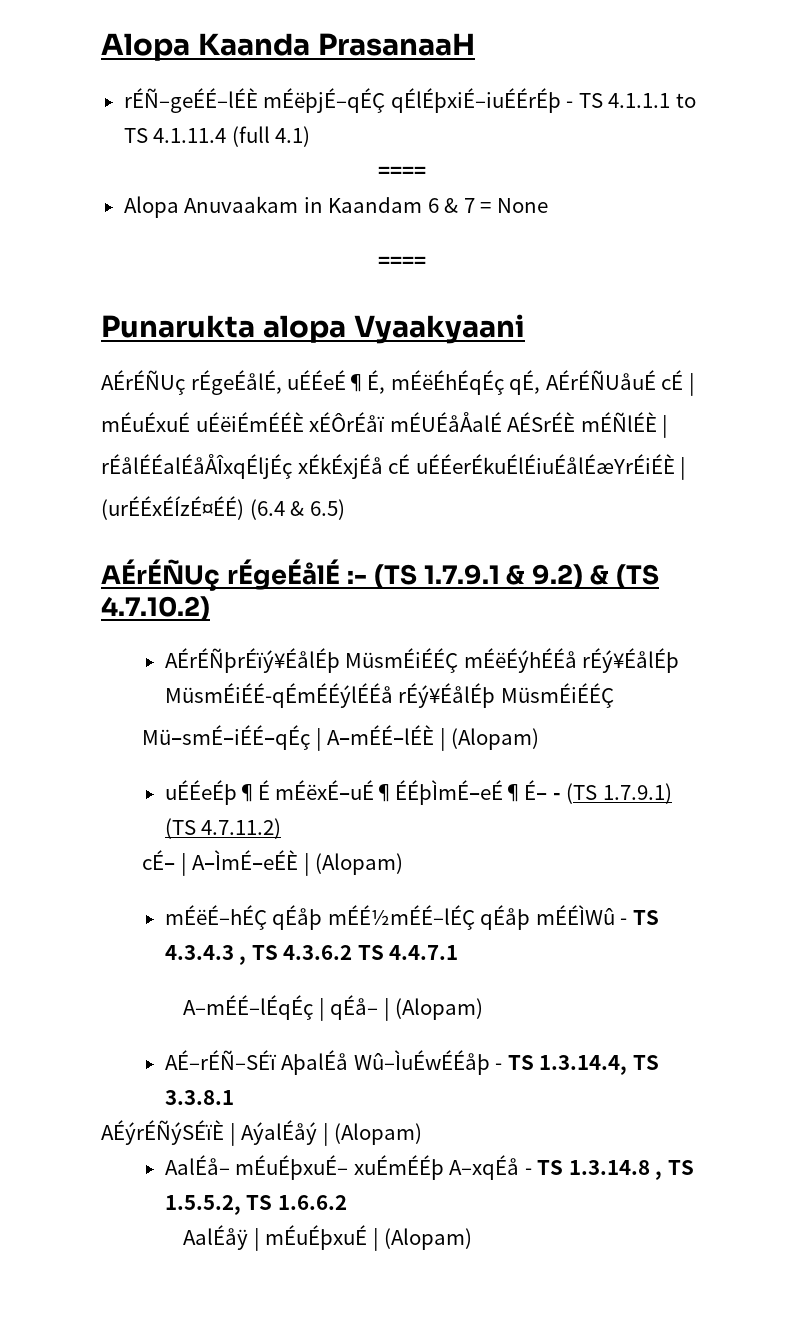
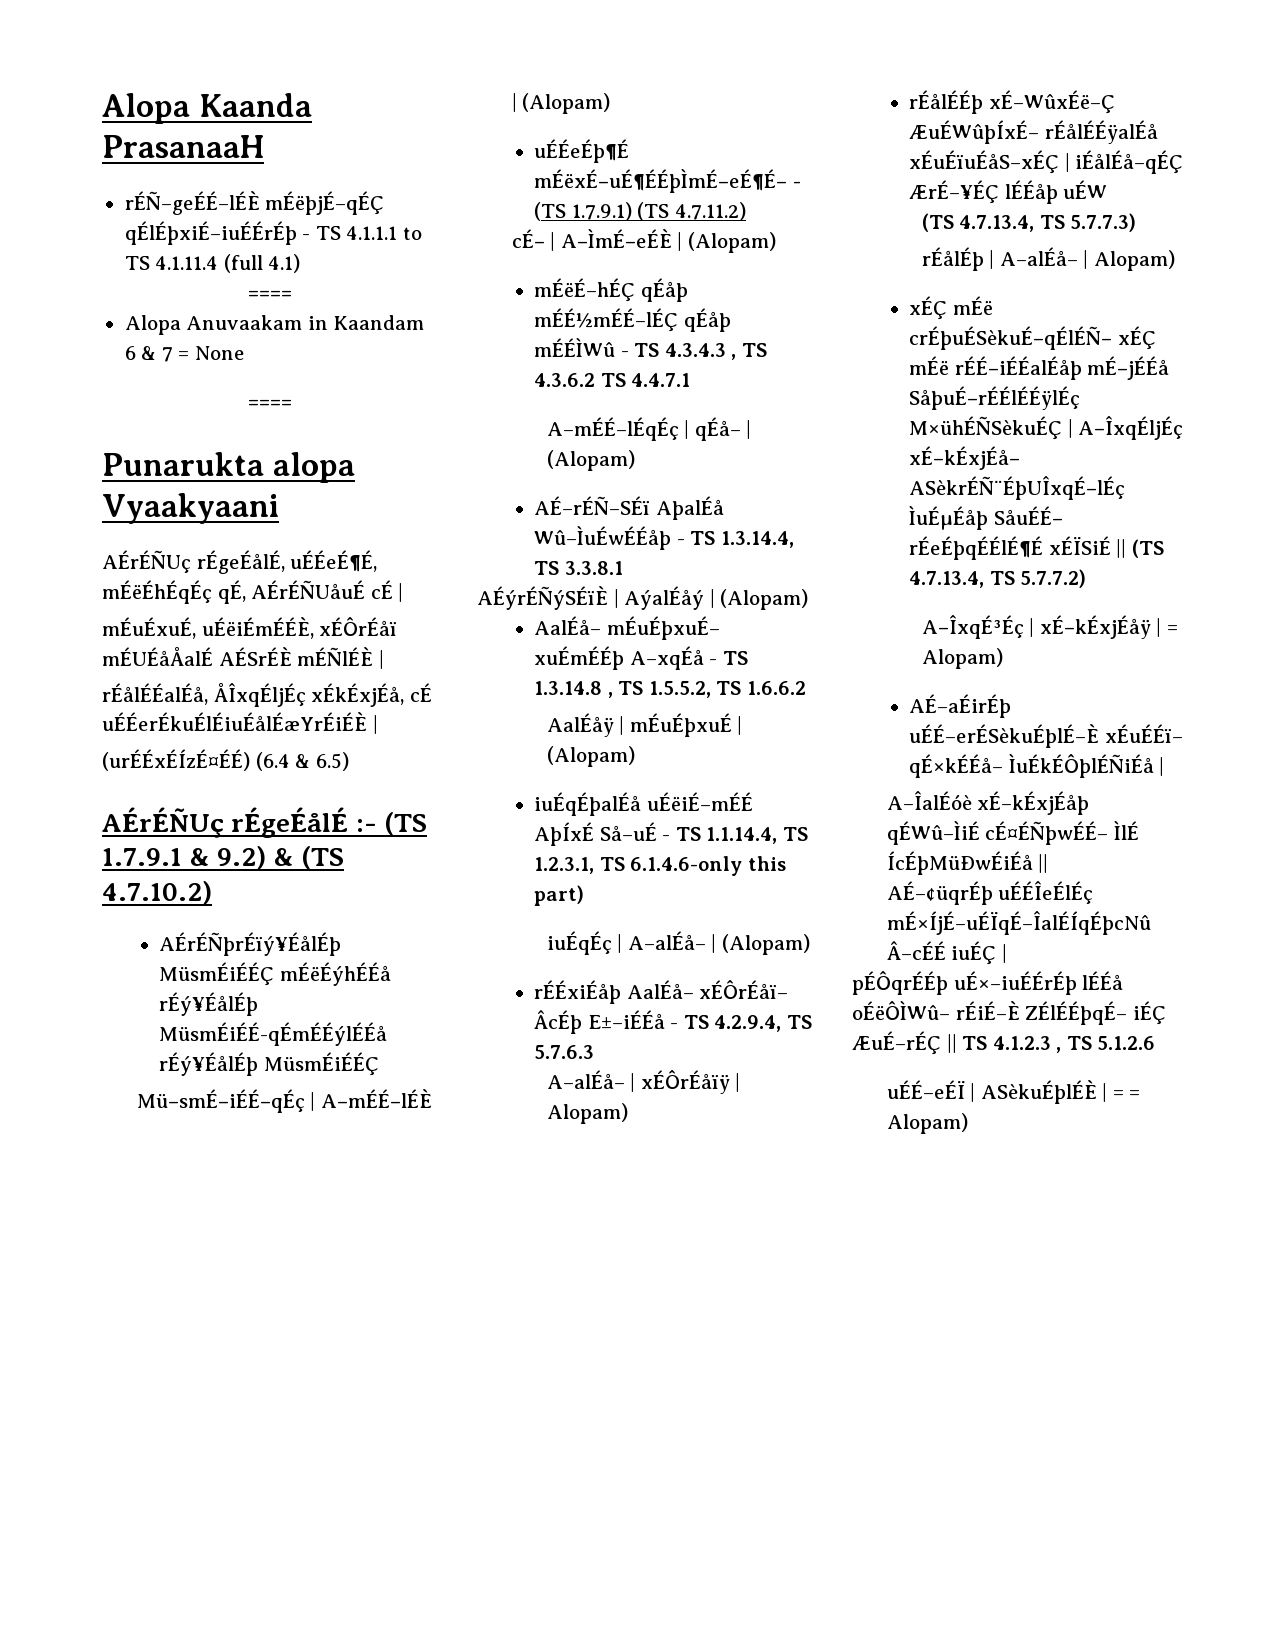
- mÉuÉxuÉ uÉëiÉmÉÉÈ xÉÔrÉåï mÉUÉåÅalÉ AÉSrÉÈ mÉÑlÉÈ |
+ mÉuÉxuÉ, uÉëiÉmÉÉÈ, xÉÔrÉåï mÉUÉåÅalÉ AÉSrÉÈ mÉÑlÉÈ |
- rÉålÉÉalÉåÅÎxqÉljÉç xÉkÉxjÉå cÉ uÉÉerÉkuÉlÉiuÉålÉæYrÉiÉÈ |
+ rÉålÉÉalÉå, ÅÎxqÉljÉç xÉkÉxjÉå, cÉ uÉÉerÉkuÉlÉiuÉålÉæYrÉiÉÈ |
+ iuÉqÉþalÉå uÉëiÉ–mÉÉ AþÍxÉ Så–uÉ - TS 1.1.14.4, TS 1.2.3.1, TS 6.1.4.6-only this part)
+ iuÉqÉç | A–alÉå– | (Alopam)
+ rÉÉxiÉåþ AalÉå– xÉÔrÉåï– ÂcÉþ E±–iÉÉå - TS 4.2.9.4, TS 5.7.6.3
+ A–alÉå– | xÉÔrÉåïÿ | Alopam)
+ rÉålÉÉþ xÉ–WûxÉë–Ç ÆuÉWûþÍxÉ– rÉålÉÉÿalÉå xÉuÉïuÉåS–xÉÇ | iÉålÉå–qÉÇ ÆrÉ–¥ÉÇ lÉÉåþ uÉW
+ (TS 4.7.13.4, TS 5.7.7.3)
+ rÉålÉþ | A–alÉå– | Alopam)
+ xÉÇ mÉë crÉþuÉSèkuÉ–qÉlÉÑ– xÉÇ mÉë rÉÉ–iÉÉalÉåþ mÉ–jÉÉå SåþuÉ–rÉÉlÉÉÿlÉç M×ühÉÑSèkuÉÇ | A–ÎxqÉljÉç xÉ–kÉxjÉå– ASèkrÉÑ¨ÉþUÎxqÉ–lÉç ÌuÉµÉåþ SåuÉÉ– rÉeÉþqÉÉlÉ¶É xÉÏSiÉ || (TS 4.7.13.4, TS 5.7.7.2)
+ A–ÎxqÉ³Éç | xÉ–kÉxjÉåÿ | = Alopam)
+ AÉ–aÉirÉþ uÉÉ–erÉSèkuÉþlÉ–È xÉuÉÉï– qÉ×kÉÉå– ÌuÉkÉÔþlÉÑiÉå |
+ A–ÎalÉóè xÉ–kÉxjÉåþ qÉWû–ÌiÉ cÉ¤ÉÑþwÉÉ– ÌlÉ ÍcÉþMüÐwÉiÉå ||
+ AÉ–¢üqrÉþ uÉÉÎeÉlÉç mÉ×ÍjÉ–uÉÏqÉ–ÎalÉÍqÉþcNû Â–cÉÉ iuÉÇ |
+ pÉÔqrÉÉþ uÉ×–iuÉÉrÉþ lÉÉå oÉëÔÌWû– rÉiÉ–È ZÉlÉÉþqÉ– iÉÇ ÆuÉ–rÉÇ || TS 4.1.2.3 , TS 5.1.2.6
+ uÉÉ–eÉÏ | ASèkuÉþlÉÈ | = = Alopam)

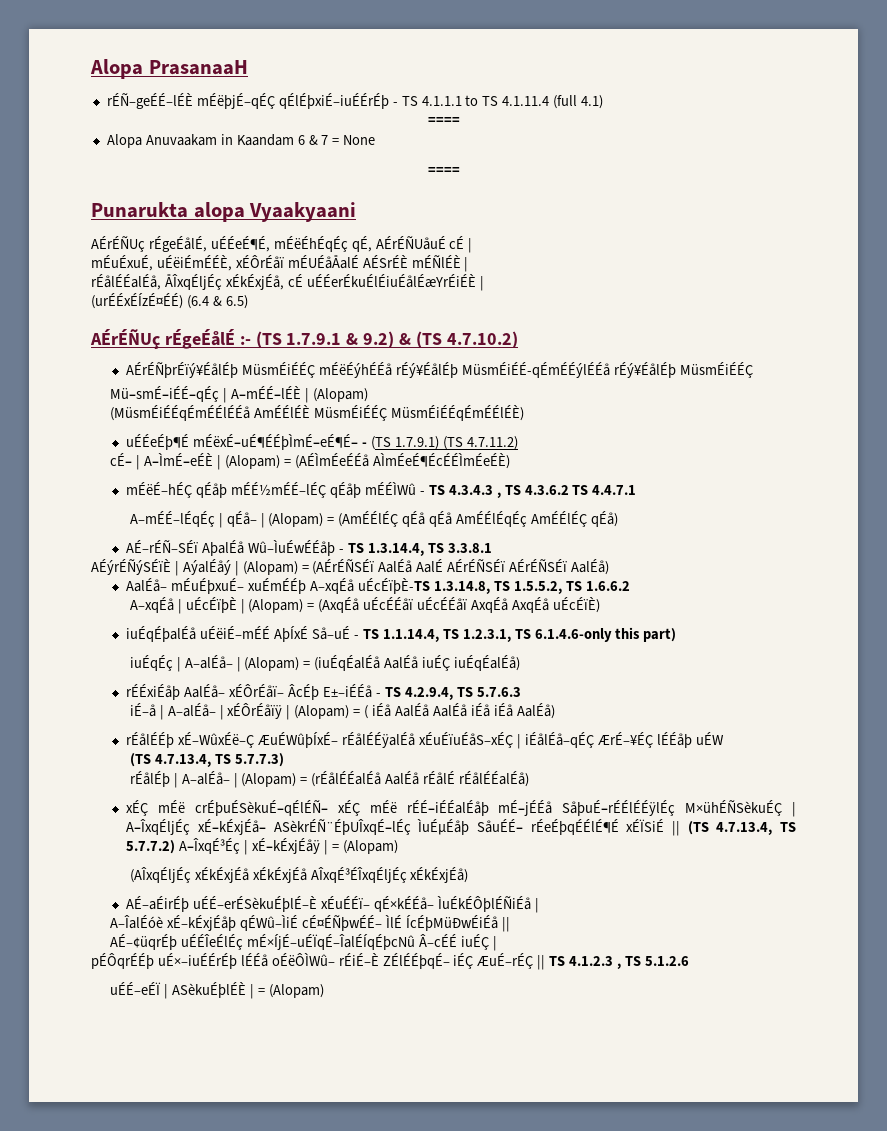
- Alopa Kaanda PrasanaaH
+ Alopa PrasanaaH
+ (MüsmÉiÉÉqÉmÉÉlÉÉå AmÉÉlÉÈ MüsmÉiÉÉÇ MüsmÉiÉÉqÉmÉÉlÉÈ)
- cÉ– | A–ÌmÉ–eÉÈ | (Alopam)
+ cÉ– | A–ÌmÉ–eÉÈ | (Alopam) = (AÉÌmÉeÉÉå AÌmÉeÉ¶ÉcÉÉÌmÉeÉÈ)
- A–mÉÉ–lÉqÉç | qÉå– | (Alopam)
+ A–mÉÉ–lÉqÉç | qÉå– | (Alopam) = (AmÉÉlÉÇ qÉå qÉå AmÉÉlÉqÉç AmÉÉlÉÇ qÉå)
- AÉýrÉÑýSÉïÈ | AýalÉåý | (Alopam)
+ AÉýrÉÑýSÉïÈ | AýalÉåý | (Alopam) = (AÉrÉÑSÉï AalÉå AalÉ AÉrÉÑSÉï AÉrÉÑSÉï AalÉå)
- AalÉå– mÉuÉþxuÉ– xuÉmÉÉþ A–xqÉå - TS 1.3.14.8 , TS 1.5.5.2, TS 1.6.6.2
+ AalÉå– mÉuÉþxuÉ– xuÉmÉÉþ A–xqÉå uÉcÉïþÈ-TS 1.3.14.8, TS 1.5.5.2, TS 1.6.6.2
- AalÉåÿ | mÉuÉþxuÉ | (Alopam)
+ A–xqÉå | uÉcÉïþÈ | (Alopam) = (AxqÉå uÉcÉÉåï uÉcÉÉåï AxqÉå AxqÉå uÉcÉïÈ)
- iuÉqÉç | A–alÉå– | (Alopam)
+ iuÉqÉç | A–alÉå– | (Alopam) = (iuÉqÉalÉå AalÉå iuÉÇ iuÉqÉalÉå)
- A–alÉå– | xÉÔrÉåïÿ | Alopam)
+ iÉ–å | A–alÉå– | xÉÔrÉåïÿ | (Alopam) = ( iÉå AalÉå AalÉå iÉå iÉå AalÉå)
- rÉålÉþ | A–alÉå– | Alopam)
+ rÉålÉþ | A–alÉå– | (Alopam) = (rÉålÉÉalÉå AalÉå rÉålÉ rÉålÉÉalÉå)
- xÉÇ mÉë crÉþuÉSèkuÉ–qÉlÉÑ– xÉÇ mÉë rÉÉ–iÉÉalÉåþ mÉ–jÉÉå SåþuÉ–rÉÉlÉÉÿlÉç M×ühÉÑSèkuÉÇ | A–ÎxqÉljÉç xÉ–kÉxjÉå– ASèkrÉÑ¨ÉþUÎxqÉ–lÉç ÌuÉµÉåþ SåuÉÉ– rÉeÉþqÉÉlÉ¶É xÉÏSiÉ || (TS 4.7.13.4, TS 5.7.7.2)
- A–ÎxqÉ³Éç | xÉ–kÉxjÉåÿ | = Alopam)
+ xÉÇ mÉë crÉþuÉSèkuÉ–qÉlÉÑ– xÉÇ mÉë rÉÉ–iÉÉalÉåþ mÉ–jÉÉå SåþuÉ–rÉÉlÉÉÿlÉç M×ühÉÑSèkuÉÇ | A–ÎxqÉljÉç xÉ–kÉxjÉå– ASèkrÉÑ¨ÉþUÎxqÉ–lÉç ÌuÉµÉåþ SåuÉÉ– rÉeÉþqÉÉlÉ¶É xÉÏSiÉ || (TS 4.7.13.4, TS 5.7.7.2) A–ÎxqÉ³Éç | xÉ–kÉxjÉåÿ | = (Alopam)
+ (AÎxqÉljÉç xÉkÉxjÉå xÉkÉxjÉå AÎxqÉ³ÉÎxqÉljÉç xÉkÉxjÉå)
- uÉÉ–eÉÏ | ASèkuÉþlÉÈ | = = Alopam)
+ uÉÉ–eÉÏ | ASèkuÉþlÉÈ | = (Alopam)

